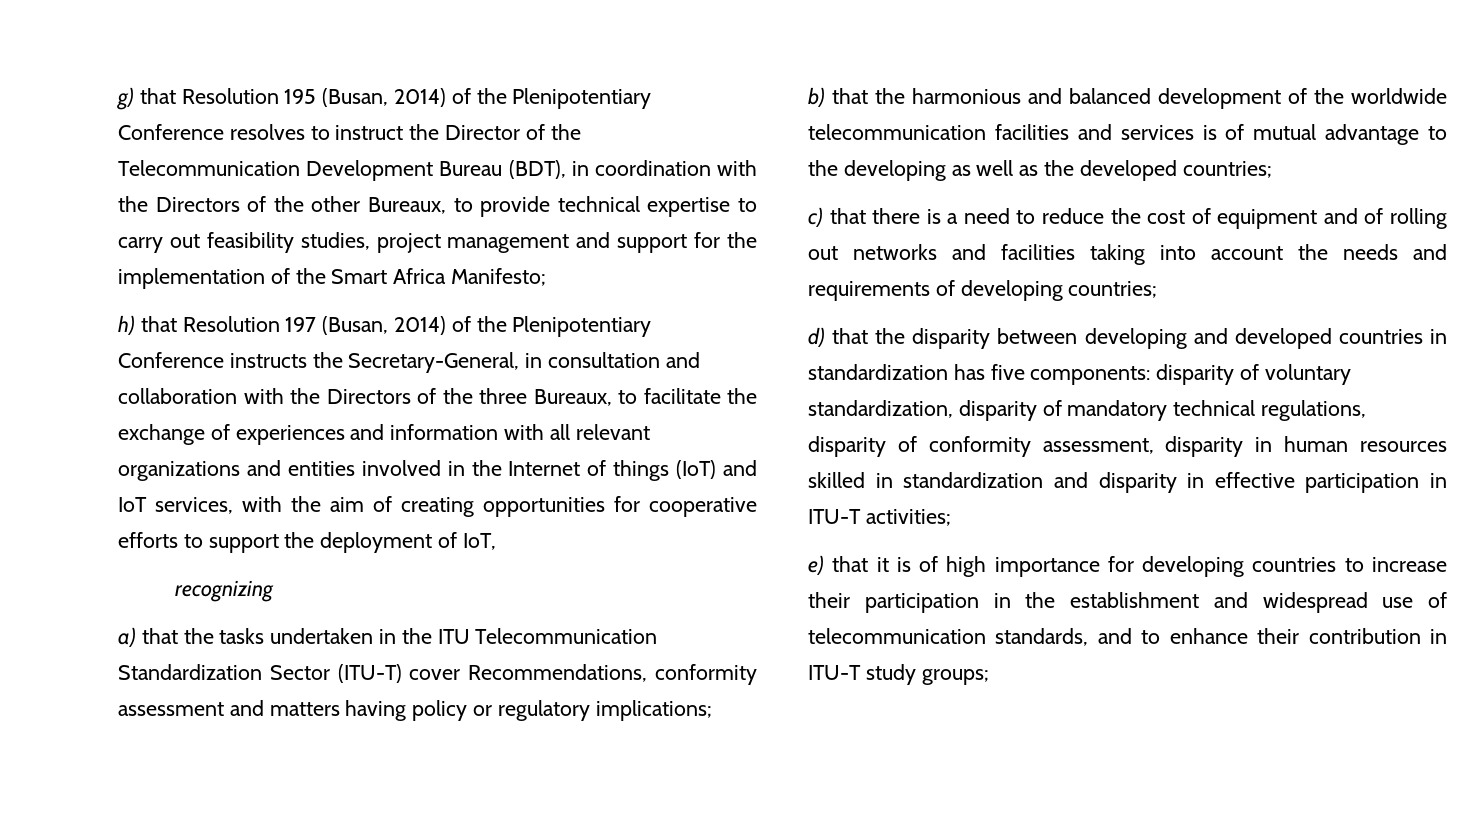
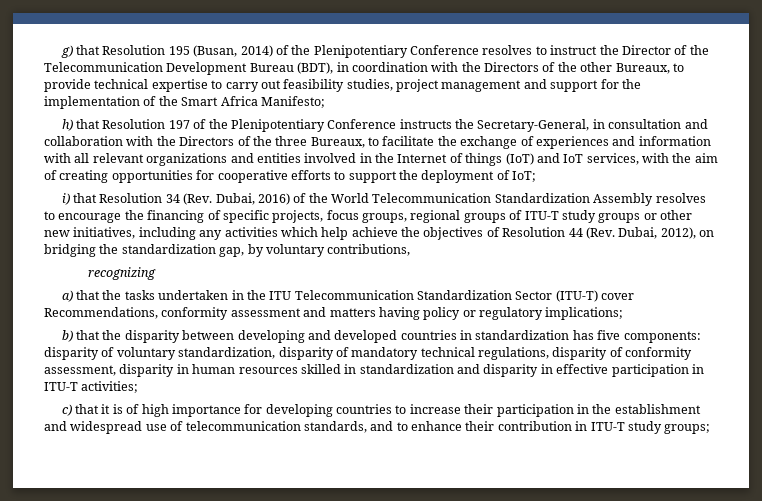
- h) that Resolution 197 (Busan, 2014) of the Plenipotentiary Conference instructs the Secretary-General, in consultation and collaboration with the Directors of the three Bureaux, to facilitate the exchange of experiences and information with all relevant organizations and entities involved in the Internet of things (IoT) and IoT services, with the aim of creating opportunities for cooperative efforts to support the deployment of IoT,
+ h) that Resolution 197 of the Plenipotentiary Conference instructs the Secretary-General, in consultation and collaboration with the Directors of the three Bureaux, to facilitate the exchange of experiences and information with all relevant organizations and entities involved in the Internet of things (IoT) and IoT services, with the aim of creating opportunities for cooperative efforts to support the deployment of IoT;
+ i) that Resolution 34 (Rev. Dubai, 2016) of the World Telecommunication Standardization Assembly resolves to encourage the financing of specific projects, focus groups, regional groups of ITU-T study groups or other new initiatives, including any activities which help achieve the objectives of Resolution 44 (Rev. Dubai, 2012), on bridging the standardization gap, by voluntary contributions,
- b) that the harmonious and balanced development of the worldwide telecommunication facilities and services is of mutual advantage to the developing as well as the developed countries;
- c) that there is a need to reduce the cost of equipment and of rolling out networks and facilities taking into account the needs and requirements of developing countries;
- d) that the disparity between developing and developed countries in standardization has five components: disparity of voluntary standardization, disparity of mandatory technical regulations, disparity of conformity assessment, disparity in human resources skilled in standardization and disparity in effective participation in ITU-T activities;
+ b) that the disparity between developing and developed countries in standardization has five components: disparity of voluntary standardization, disparity of mandatory technical regulations, disparity of conformity assessment, disparity in human resources skilled in standardization and disparity in effective participation in ITU-T activities;
- e) that it is of high importance for developing countries to increase their participation in the establishment and widespread use of telecommunication standards, and to enhance their contribution in ITU-T study groups;
+ c) that it is of high importance for developing countries to increase their participation in the establishment and widespread use of telecommunication standards, and to enhance their contribution in ITU-T study groups;

